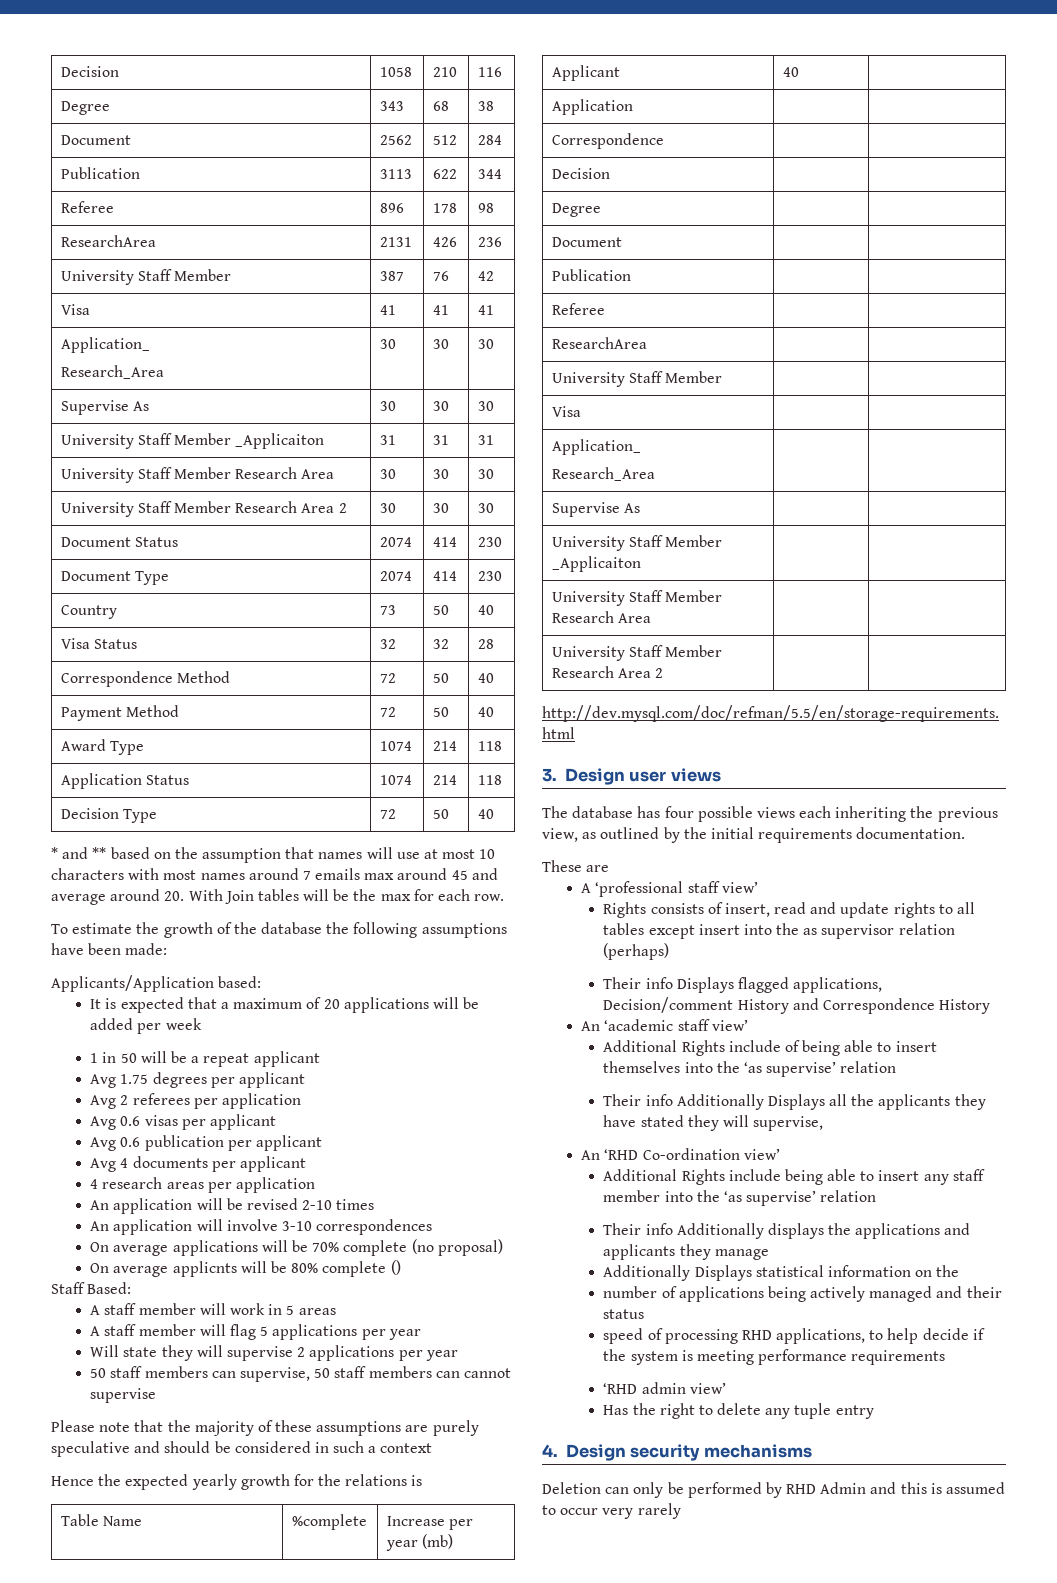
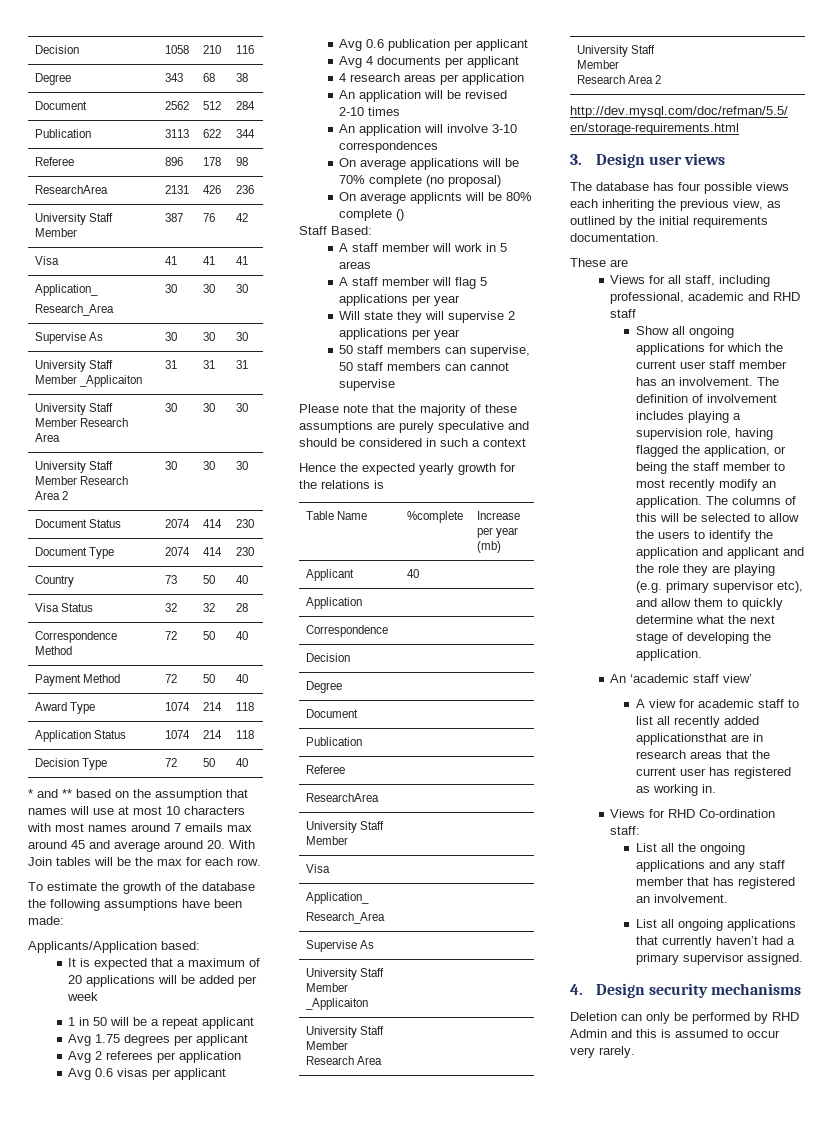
- A ‘professional staff view’
- Rights consists of insert, read and update rights to all tables except insert into the as supervisor relation (perhaps)
- Their info Displays flagged applications, Decision/comment History and Correspondence History
+ Views for all staff, including professional, academic and RHD staff
+ Show all ongoing applications for which the current user staff member has an involvement. The definition of involvement includes playing a supervision role, having flagged the application, or being the staff member to most recently modify an application. The columns of this will be selected to allow the users to identify the application and applicant and the role they are playing (e.g. primary supervisor etc), and allow them to quickly determine what the next stage of developing the application.
  An ‘academic staff view’
- Additional Rights include of being able to insert themselves into the ‘as supervise’ relation
- Their info Additionally Displays all the applicants they have stated they will supervise,
- An ‘RHD Co-ordination view’
- Additional Rights include being able to insert any staff member into the ‘as supervise’ relation
- Their info Additionally displays the applications and applicants they manage
- Additionally Displays statistical information on the
- number of applications being actively managed and their status
- speed of processing RHD applications, to help decide if the system is meeting performance requirements
- ‘RHD admin view’
- Has the right to delete any tuple entry
+ A view for academic staff to list all recently added applicationsthat are in research areas that the current user has registered as working in.
+ Views for RHD Co-ordination staff:
+ List all the ongoing applications and any staff member that has registered an involvement.
+ List all ongoing applications that currently haven’t had a primary supervisor assigned.
- Deletion can only be performed by RHD Admin and this is assumed to occur very rarely
+ Deletion can only be performed by RHD Admin and this is assumed to occur very rarely.

